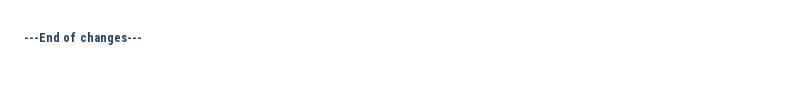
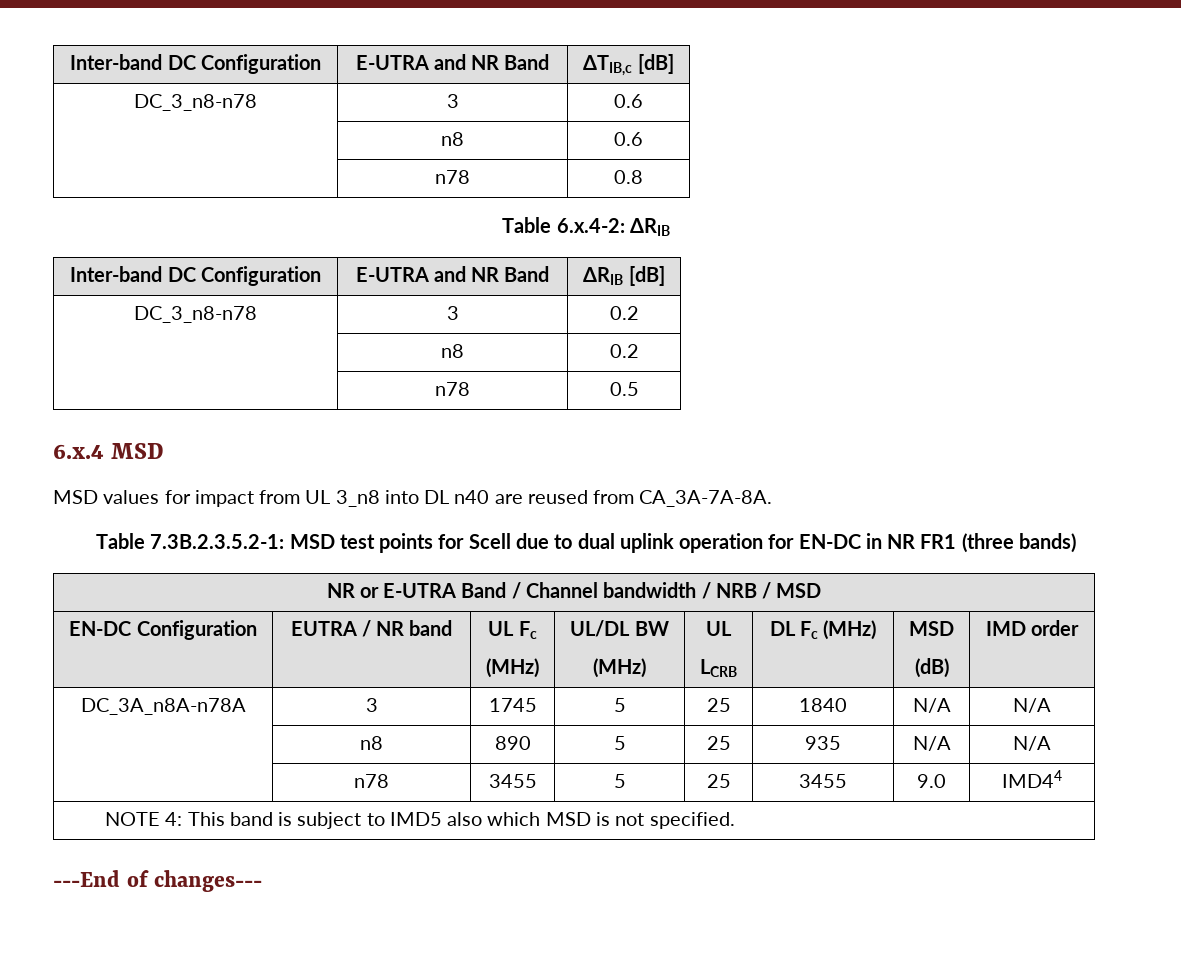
+ Inter-band DC Configuration | E-UTRA and NR Band | ΔTIB,c [dB]
+ DC_3_n8-n78 | 3 | 0.6
+ | n8 | 0.6
+ | n78 | 0.8
+ Table 6.x.4-2: ΔRIB
+ Inter-band DC Configuration | E-UTRA and NR Band | ΔRIB [dB]
+ DC_3_n8-n78 | 3 | 0.2
+ | n8 | 0.2
+ | n78 | 0.5
+ 6.x.4 MSD
+ MSD values for impact from UL 3_n8 into DL n40 are reused from CA_3A-7A-8A.
+ Table 7.3B.2.3.5.2-1: MSD test points for Scell due to dual uplink operation for EN-DC in NR FR1 (three bands)
+ NR or E-UTRA Band / Channel bandwidth / NRB / MSD
+ EN-DC Configuration | EUTRA / NR band | UL Fc
+ (MHz) | UL/DL BW
+ (MHz) | UL
+ LCRB | DL Fc (MHz) | MSD
+ (dB) | IMD order
+ DC_3A_n8A-n78A | 3 | 1745 | 5 | 25 | 1840 | N/A | N/A
+ | n8 | 890 | 5 | 25 | 935 | N/A | N/A
+ | n78 | 3455 | 5 | 25 | 3455 | 9.0 | IMD44
+ NOTE 4: This band is subject to IMD5 also which MSD is not specified.

